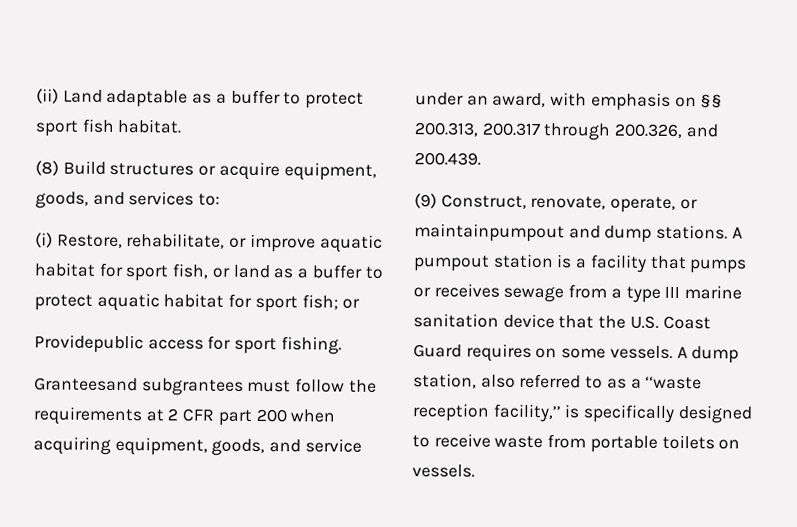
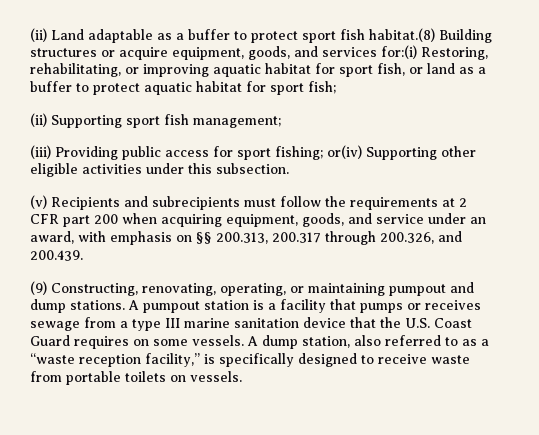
- (ii) Land adaptable as a buffer to protect sport fish habitat.
- (8) Build structures or acquire equipment, goods, and services to:
- (i) Restore, rehabilitate, or improve aquatic habitat for sport fish, or land as a buffer to protect aquatic habitat for sport fish; or
- Providepublic access for sport fishing.
- Granteesand subgrantees must follow the requirements at 2 CFR part 200 when acquiring equipment, goods, and service under an award, with emphasis on §§ 200.313, 200.317 through 200.326, and 200.439.
+ (ii) Land adaptable as a buffer to protect sport fish habitat.(8) Building structures or acquire equipment, goods, and services for:(i) Restoring, rehabilitating, or improving aquatic habitat for sport fish, or land as a buffer to protect aquatic habitat for sport fish;
+ (ii) Supporting sport fish management;
+ (iii) Providing public access for sport fishing; or(iv) Supporting other eligible activities under this subsection.
+ (v) Recipients and subrecipients must follow the requirements at 2 CFR part 200 when acquiring equipment, goods, and service under an award, with emphasis on §§ 200.313, 200.317 through 200.326, and 200.439.
- (9) Construct, renovate, operate, or maintainpumpout and dump stations.
+ (9) Constructing, renovating, operating, or maintaining pumpout and dump stations.

